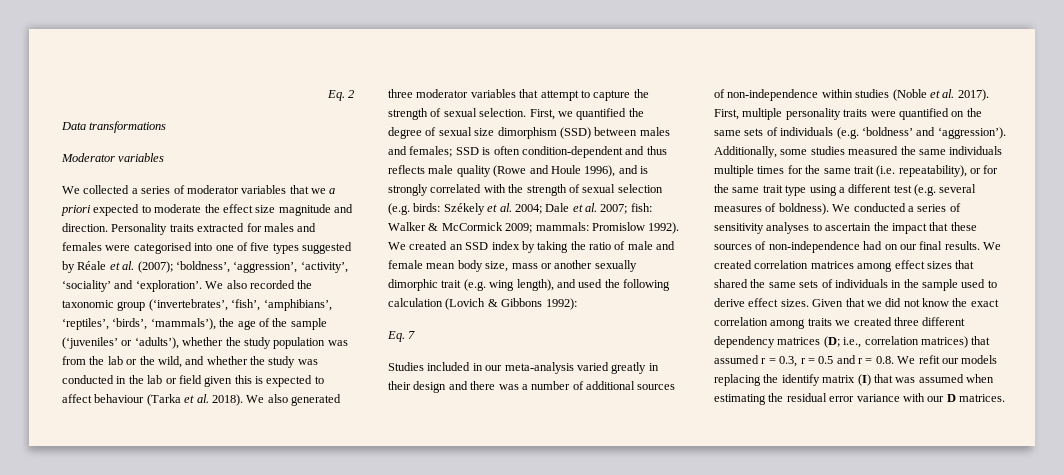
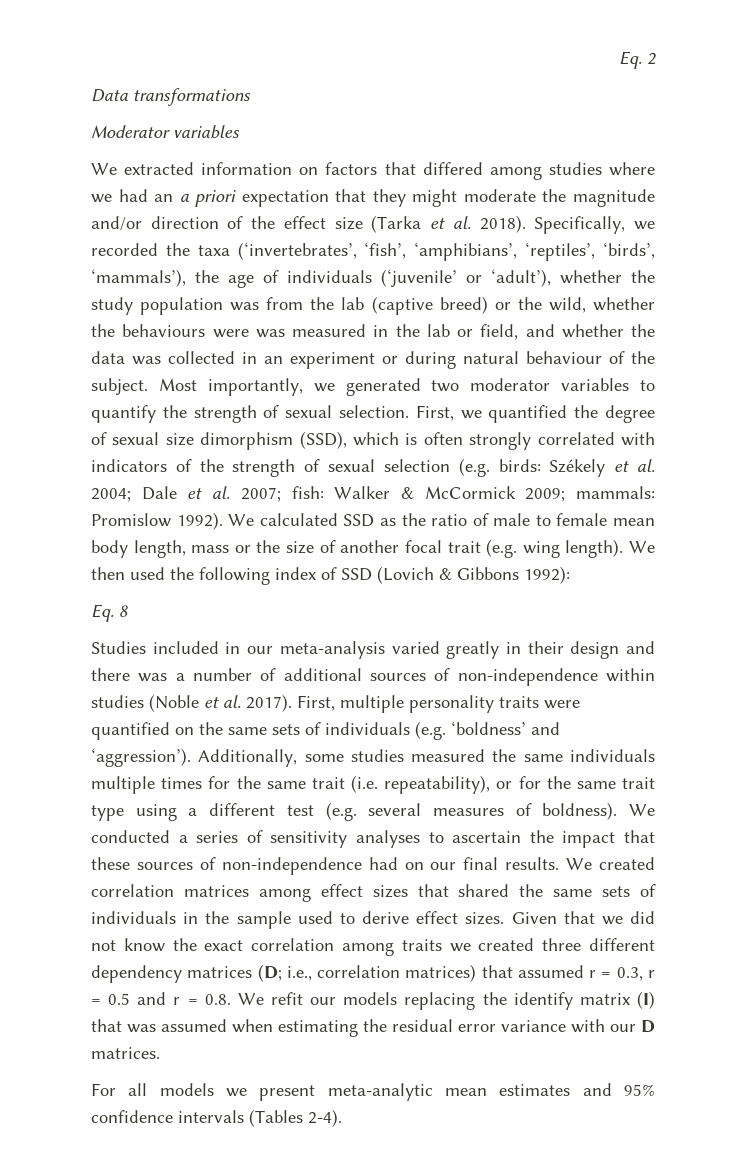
- We collected a series of moderator variables that we a priori expected to moderate the effect size magnitude and direction. Personality traits extracted for males and females were categorised into one of five types suggested by Réale et al. (2007); ‘boldness’, ‘aggression’, ‘activity’, ‘sociality’ and ‘exploration’. We also recorded the taxonomic group (‘invertebrates’, ‘fish’, ‘amphibians’, ‘reptiles’, ‘birds’, ‘mammals’), the age of the sample (‘juveniles’ or ‘adults’), whether the study population was from the lab or the wild, and whether the study was conducted in the lab or field given this is expected to affect behaviour (Tarka et al. 2018). We also generated three moderator variables that attempt to capture the strength of sexual selection.
+ We extracted information on factors that differed among studies where we had an a priori expectation that they might moderate the magnitude and/or direction of the effect size (Tarka et al. 2018). Specifically, we recorded the taxa (‘invertebrates’, ‘fish’, ‘amphibians’, ‘reptiles’, ‘birds’, ‘mammals’), the age of individuals (‘juvenile’ or ‘adult’), whether the study population was from the lab (captive breed) or the wild, whether the behaviours were was measured in the lab or field, and whether the data was collected in an experiment or during natural behaviour of the subject. Most importantly, we generated two moderator variables to quantify the strength of sexual selection.
- First, we quantified the degree of sexual size dimorphism (SSD) between males and females; SSD is often condition-dependent and thus reflects male quality (Rowe and Houle 1996), and is strongly correlated with the strength of sexual selection (e.g. birds: Székely et al. 2004; Dale et al. 2007; fish: Walker & McCormick 2009; mammals: Promislow 1992).
+ First, we quantified the degree of sexual size dimorphism (SSD), which is often strongly correlated with indicators of the strength of sexual selection (e.g. birds: Székely et al. 2004; Dale et al. 2007; fish: Walker & McCormick 2009; mammals: Promislow 1992).
- We created an SSD index by taking the ratio of male and female mean body size, mass or another sexually dimorphic trait (e.g. wing length), and used the following calculation (Lovich & Gibbons 1992):
+ We calculated SSD as the ratio of male to female mean body length, mass or the size of another focal trait (e.g. wing length). We then used the following index of SSD (Lovich & Gibbons 1992):
- Eq. 7
+ Eq. 8
+ For all models we present meta-analytic mean estimates and 95% confidence intervals (Tables 2-4).

